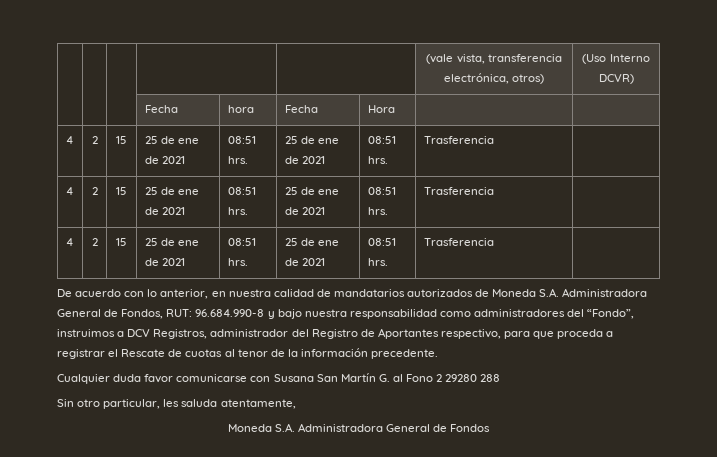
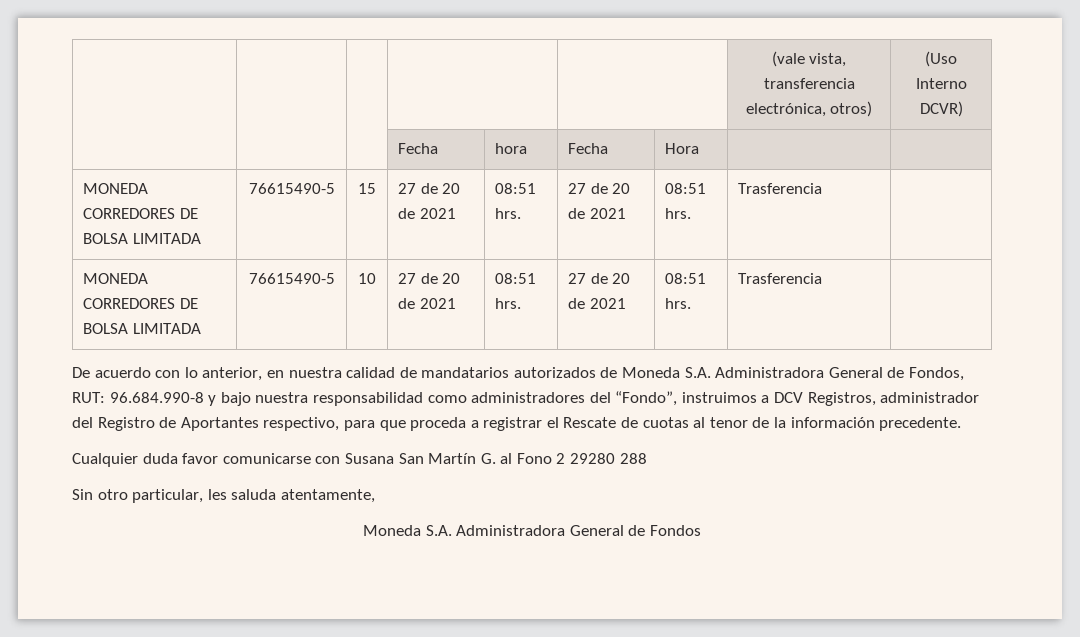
  | | | Fecha | hora | Fecha | Hora | |
- 4 | 2 | 15 | 25 de ene de 2021 | 08:51 hrs. | 25 de ene de 2021 | 08:51 hrs. | Trasferencia |
- 4 | 2 | 15 | 25 de ene de 2021 | 08:51 hrs. | 25 de ene de 2021 | 08:51 hrs. | Trasferencia |
- 4 | 2 | 15 | 25 de ene de 2021 | 08:51 hrs. | 25 de ene de 2021 | 08:51 hrs. | Trasferencia |
+ MONEDA CORREDORES DE BOLSA LIMITADA | 76615490-5 | 15 | 27 de 20 de 2021 | 08:51 hrs. | 27 de 20 de 2021 | 08:51 hrs. | Trasferencia |
+ MONEDA CORREDORES DE BOLSA LIMITADA | 76615490-5 | 10 | 27 de 20 de 2021 | 08:51 hrs. | 27 de 20 de 2021 | 08:51 hrs. | Trasferencia |

